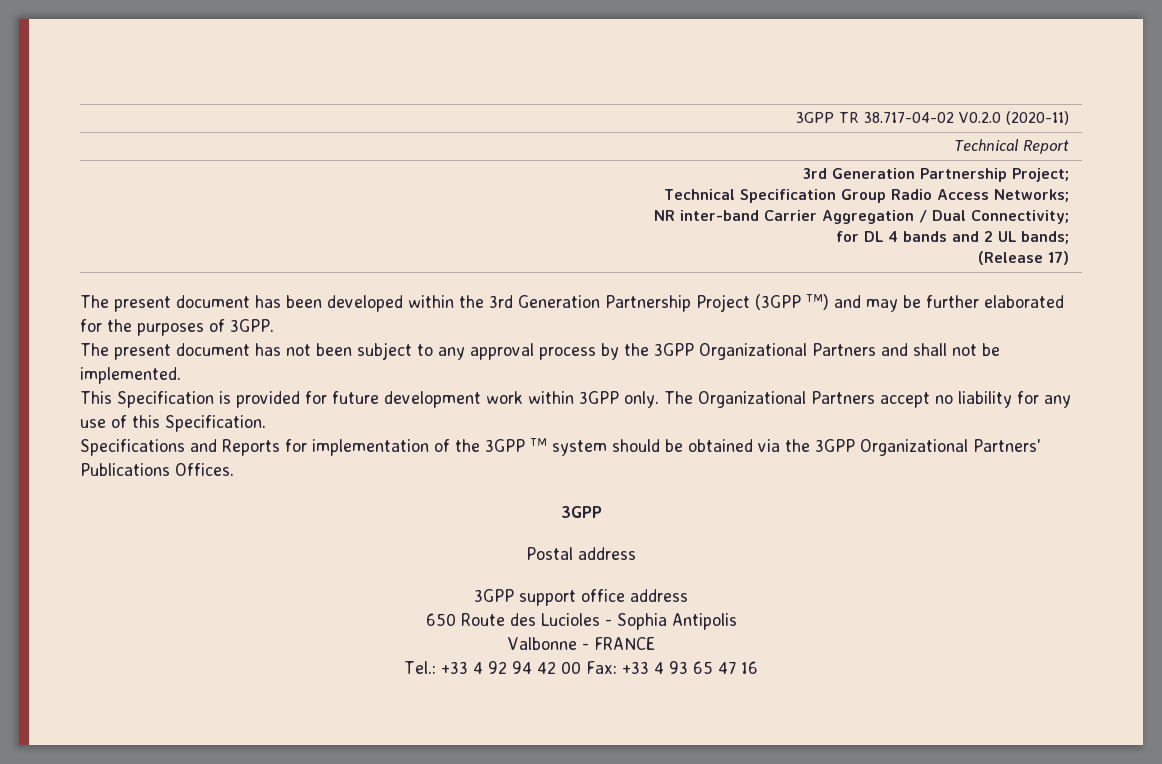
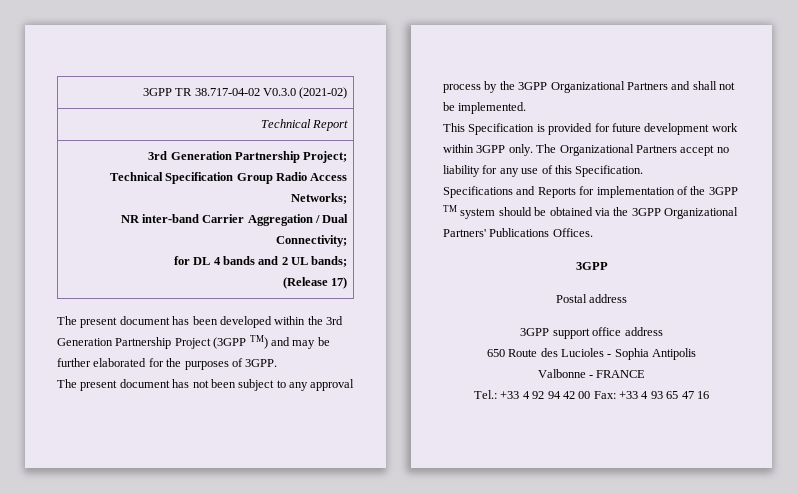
- 3GPP TR 38.717-04-02 V0.2.0 (2020-11)
+ 3GPP TR 38.717-04-02 V0.3.0 (2021-02)

